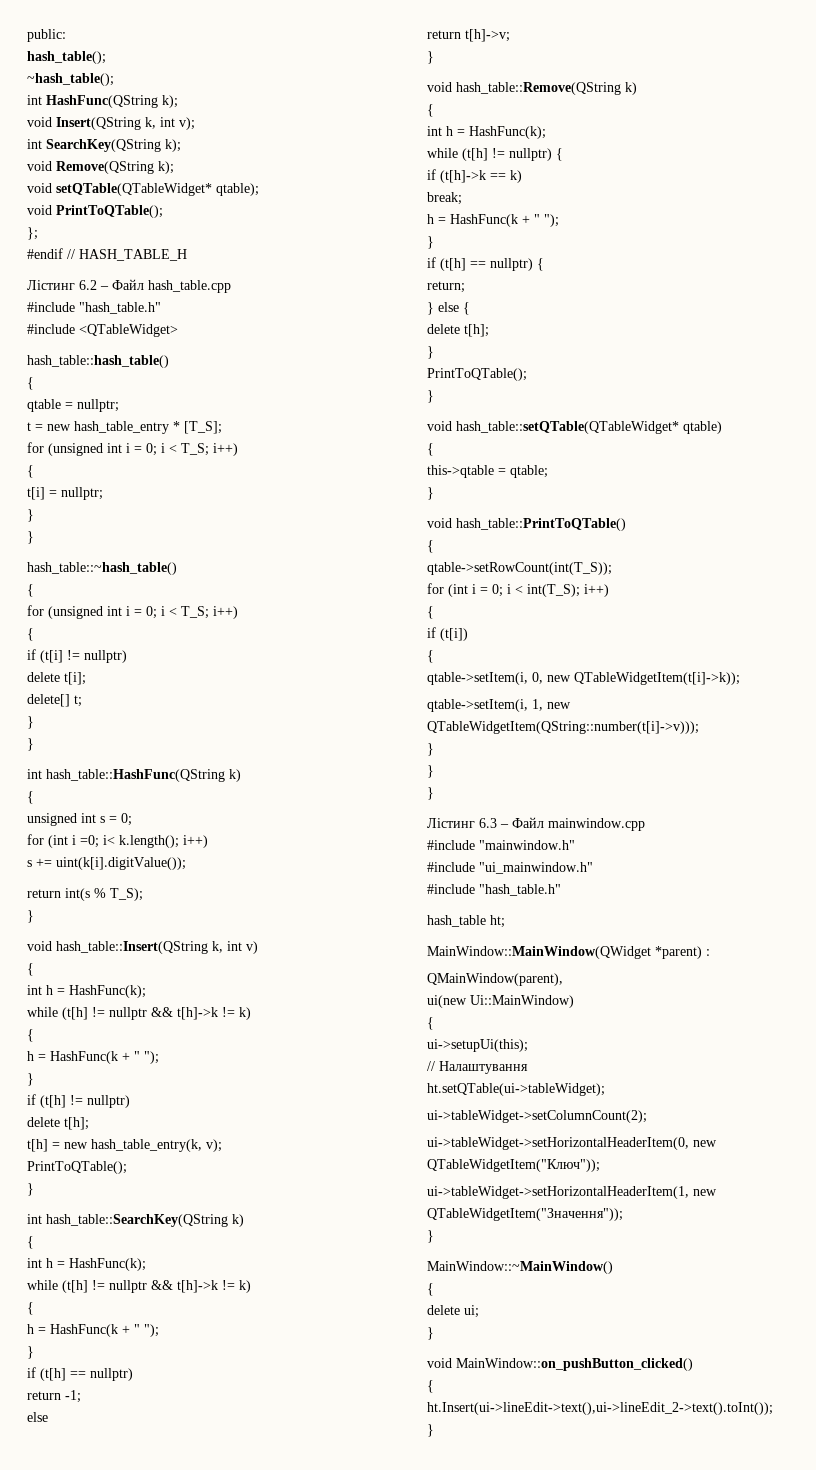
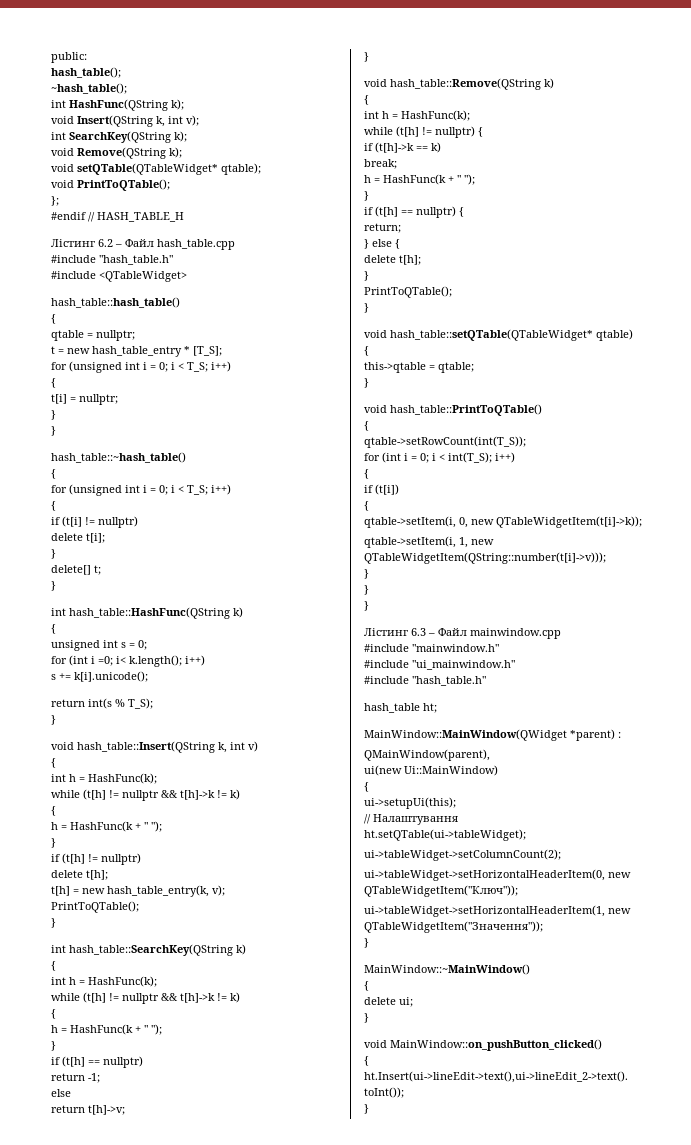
  delete t[i];
+ }
  delete[] t;
- }
- s += uint(k[i].digitValue());
+ s += k[i].unicode();

